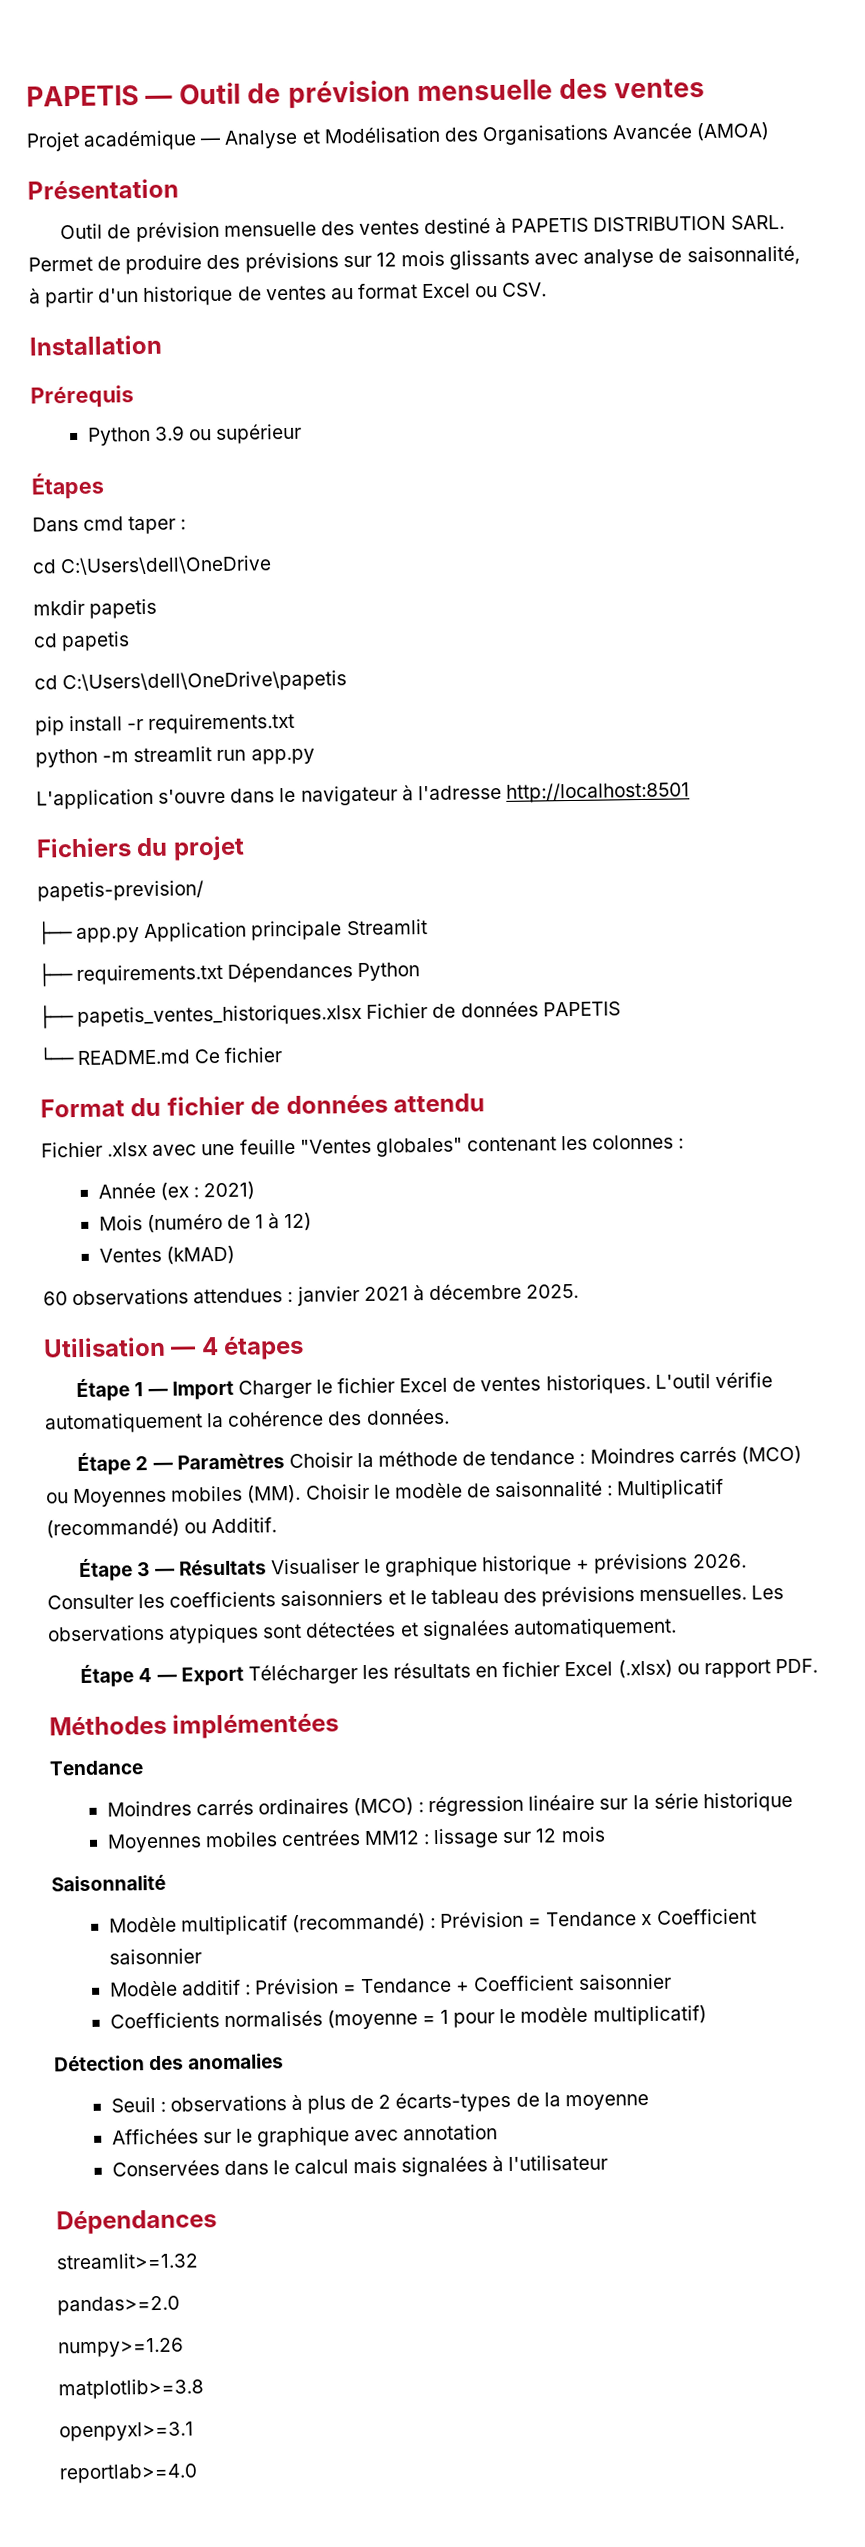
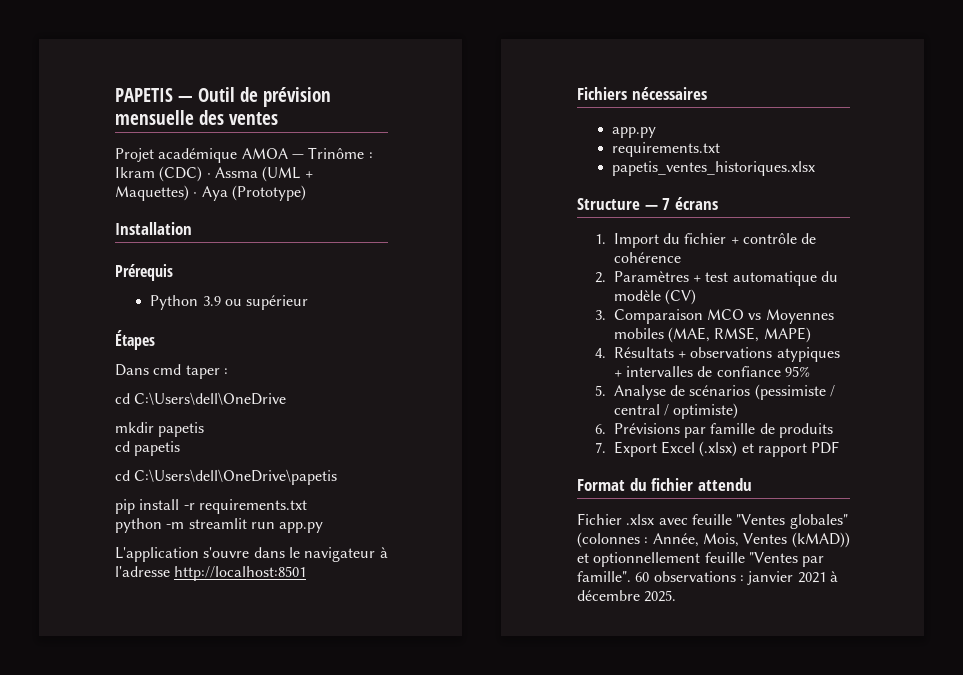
- Projet académique — Analyse et Modélisation des Organisations Avancée (AMOA)
- Présentation
- Outil de prévision mensuelle des ventes destiné à PAPETIS DISTRIBUTION SARL. Permet de produire des prévisions sur 12 mois glissants avec analyse de saisonnalité, à partir d'un historique de ventes au format Excel ou CSV.
+ Projet académique AMOA — Trinôme : Ikram (CDC) · Assma (UML + Maquettes) · Aya (Prototype)
- Fichiers du projet
- papetis-prevision/
- ├── app.py Application principale Streamlit
- ├── requirements.txt Dépendances Python
- ├── papetis_ventes_historiques.xlsx Fichier de données PAPETIS
- └── README.md Ce fichier
+ Fichiers nécessaires
+ app.py
+ requirements.txt
+ papetis_ventes_historiques.xlsx
+ Structure — 7 écrans
+ 1. Import du fichier + contrôle de cohérence
+ 2. Paramètres + test automatique du modèle (CV)
+ 3. Comparaison MCO vs Moyennes mobiles (MAE, RMSE, MAPE)
+ 4. Résultats + observations atypiques + intervalles de confiance 95%
+ 5. Analyse de scénarios (pessimiste / central / optimiste)
+ 6. Prévisions par famille de produits
+ 7. Export Excel (.xlsx) et rapport PDF
- Format du fichier de données attendu
+ Format du fichier attendu
- Fichier .xlsx avec une feuille "Ventes globales" contenant les colonnes :
- Année (ex : 2021)
- Mois (numéro de 1 à 12)
- Ventes (kMAD)
- 60 observations attendues : janvier 2021 à décembre 2025.
+ Fichier .xlsx avec feuille "Ventes globales" (colonnes : Année, Mois, Ventes (kMAD)) et optionnellement feuille "Ventes par famille". 60 observations : janvier 2021 à décembre 2025.
- Utilisation — 4 étapes
- Étape 1 — Import Charger le fichier Excel de ventes historiques. L'outil vérifie automatiquement la cohérence des données.
- Étape 2 — Paramètres Choisir la méthode de tendance : Moindres carrés (MCO) ou Moyennes mobiles (MM). Choisir le modèle de saisonnalité : Multiplicatif (recommandé) ou Additif.
- Étape 3 — Résultats Visualiser le graphique historique + prévisions 2026. Consulter les coefficients saisonniers et le tableau des prévisions mensuelles. Les observations atypiques sont détectées et signalées automatiquement.
- Étape 4 — Export Télécharger les résultats en fichier Excel (.xlsx) ou rapport PDF.
- Méthodes implémentées
- Tendance
- Moindres carrés ordinaires (MCO) : régression linéaire sur la série historique
- Moyennes mobiles centrées MM12 : lissage sur 12 mois
- Saisonnalité
- Modèle multiplicatif (recommandé) : Prévision = Tendance x Coefficient saisonnier
- Modèle additif : Prévision = Tendance + Coefficient saisonnier
- Coefficients normalisés (moyenne = 1 pour le modèle multiplicatif)
- Détection des anomalies
- Seuil : observations à plus de 2 écarts-types de la moyenne
- Affichées sur le graphique avec annotation
- Conservées dans le calcul mais signalées à l'utilisateur
- Dépendances
- streamlit>=1.32
- pandas>=2.0
- numpy>=1.26
- matplotlib>=3.8
- openpyxl>=3.1
- reportlab>=4.0

